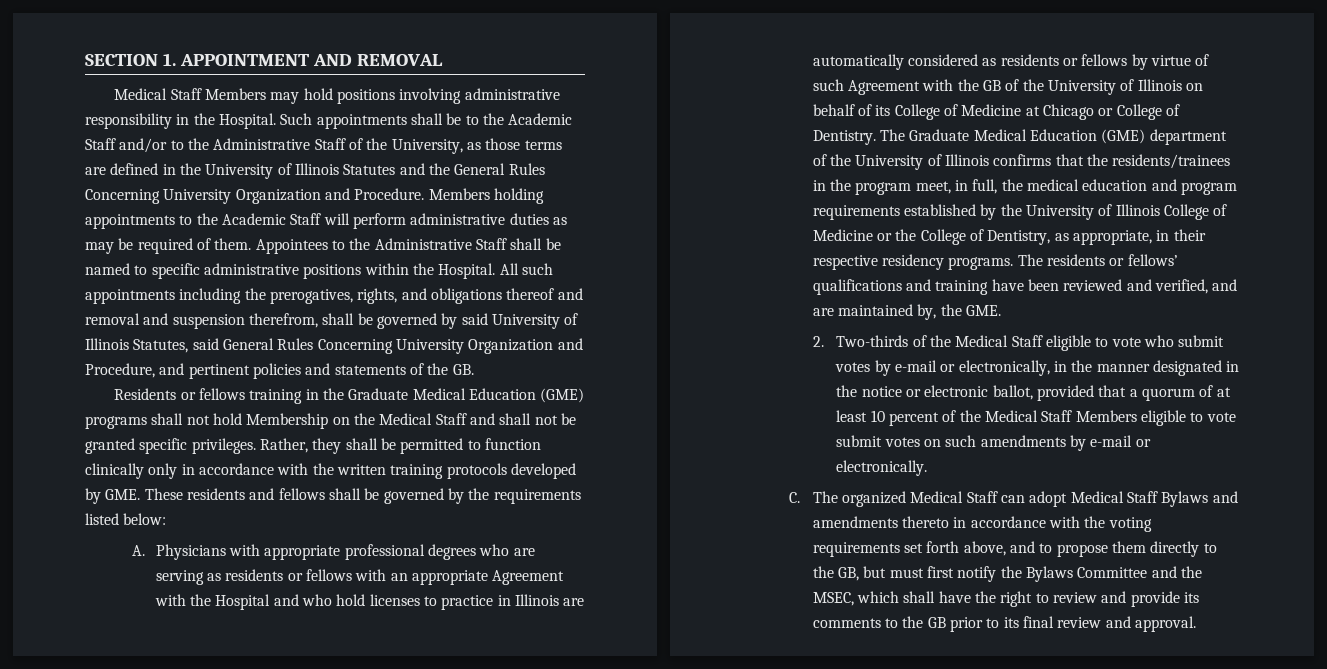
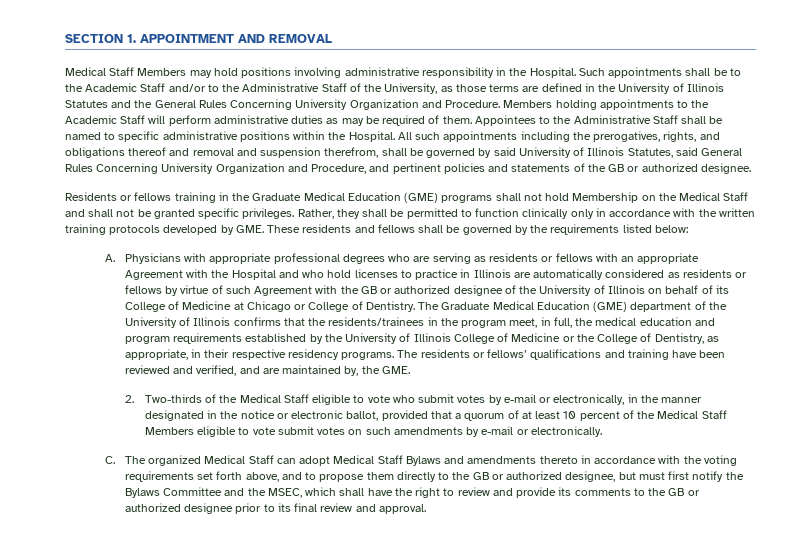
- All such appointments including the prerogatives, rights, and obligations thereof and removal and suspension therefrom, shall be governed by said University of Illinois Statutes, said General Rules Concerning University Organization and Procedure, and pertinent policies and statements of the GB.
+ All such appointments including the prerogatives, rights, and obligations thereof and removal and suspension therefrom, shall be governed by said University of Illinois Statutes, said General Rules Concerning University Organization and Procedure, and pertinent policies and statements of the GB or authorized designee.
- A. Physicians with appropriate professional degrees who are serving as residents or fellows with an appropriate Agreement with the Hospital and who hold licenses to practice in Illinois are automatically considered as residents or fellows by virtue of such Agreement with the GB of the University of Illinois on behalf of its College of Medicine at Chicago or College of Dentistry.
+ A. Physicians with appropriate professional degrees who are serving as residents or fellows with an appropriate Agreement with the Hospital and who hold licenses to practice in Illinois are automatically considered as residents or fellows by virtue of such Agreement with the GB or authorized designee of the University of Illinois on behalf of its College of Medicine at Chicago or College of Dentistry.
- C. The organized Medical Staff can adopt Medical Staff Bylaws and amendments thereto in accordance with the voting requirements set forth above, and to propose them directly to the GB, but must first notify the Bylaws Committee and the MSEC, which shall have the right to review and provide its comments to the GB prior to its final review and approval.
+ C. The organized Medical Staff can adopt Medical Staff Bylaws and amendments thereto in accordance with the voting requirements set forth above, and to propose them directly to the GB or authorized designee, but must first notify the Bylaws Committee and the MSEC, which shall have the right to review and provide its comments to the GB or authorized designee prior to its final review and approval.

